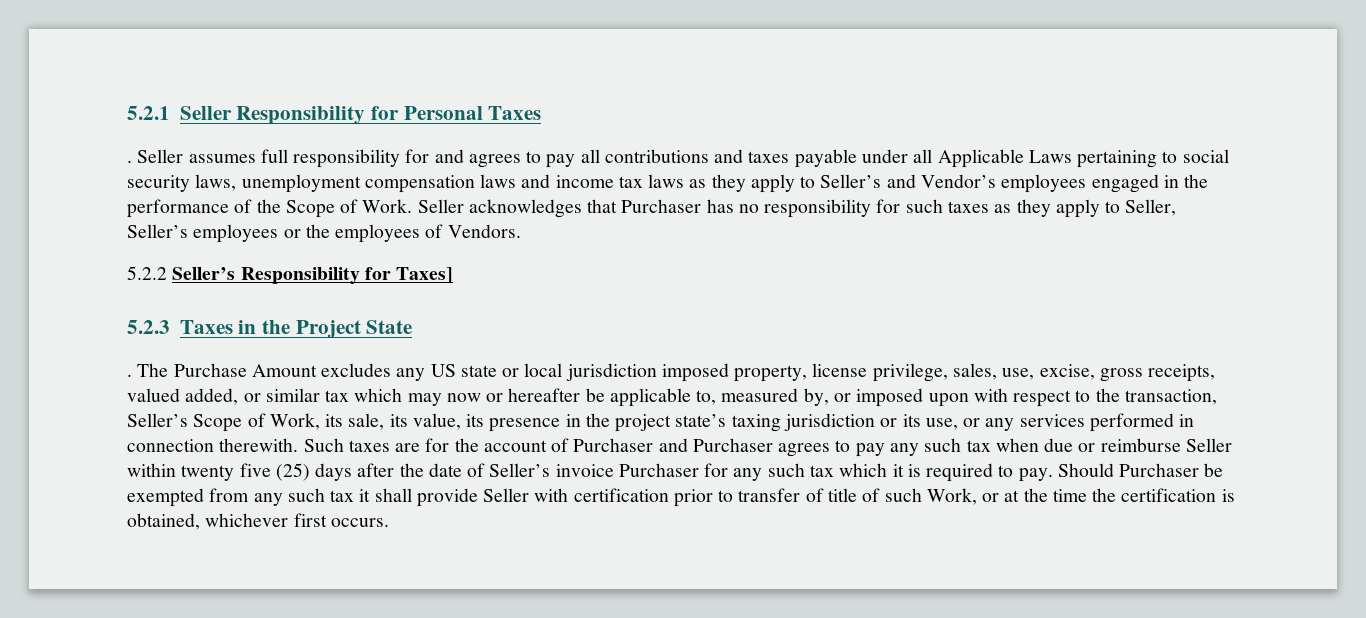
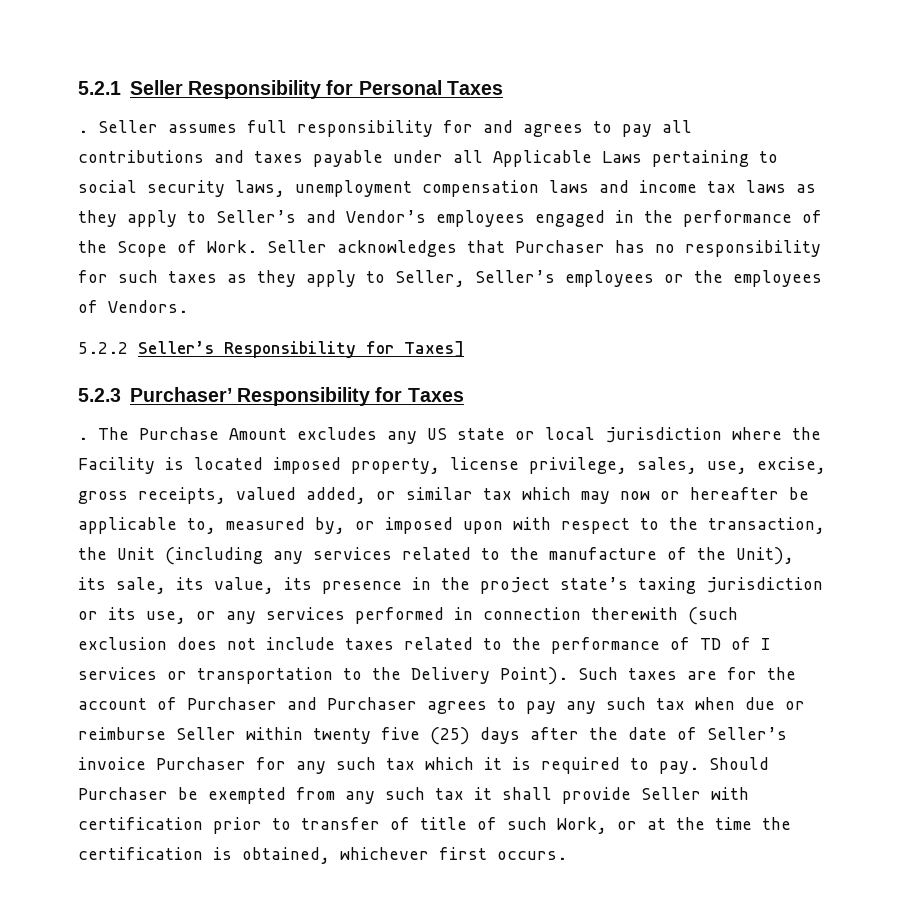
- 5.2.3 Taxes in the Project State
+ 5.2.3 Purchaser’ Responsibility for Taxes
- The Purchase Amount excludes any US state or local jurisdiction imposed property, license privilege, sales, use, excise, gross receipts, valued added, or similar tax which may now or hereafter be applicable to, measured by, or imposed upon with respect to the transaction, Seller’s Scope of Work, its sale, its value, its presence in the project state’s taxing jurisdiction or its use, or any services performed in connection therewith.
+ The Purchase Amount excludes any US state or local jurisdiction where the Facility is located imposed property, license privilege, sales, use, excise, gross receipts, valued added, or similar tax which may now or hereafter be applicable to, measured by, or imposed upon with respect to the transaction, the Unit (including any services related to the manufacture of the Unit), its sale, its value, its presence in the project state’s taxing jurisdiction or its use, or any services performed in connection therewith (such exclusion does not include taxes related to the performance of TD of I services or transportation to the Delivery Point).

